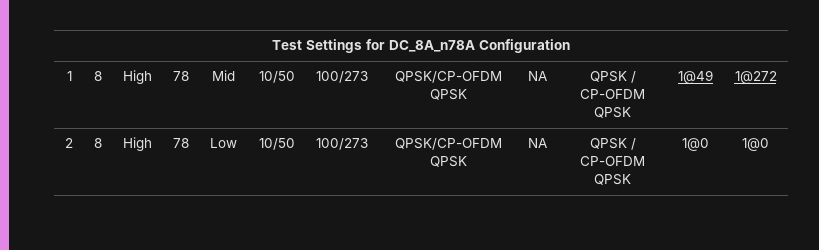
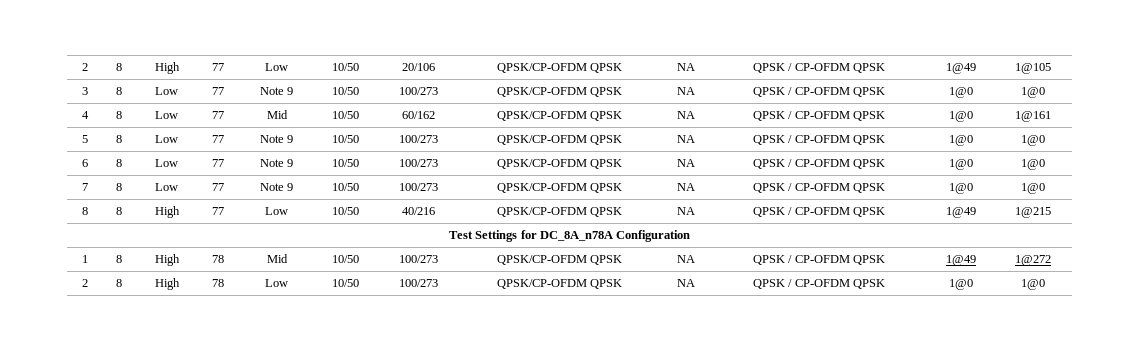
+ 2 | 8 | High | 77 | Low | 10/50 | 20/106 | QPSK/CP-OFDM QPSK | NA | QPSK / CP-OFDM QPSK | 1@49 | 1@105
+ 3 | 8 | Low | 77 | Note 9 | 10/50 | 100/273 | QPSK/CP-OFDM QPSK | NA | QPSK / CP-OFDM QPSK | 1@0 | 1@0
+ 4 | 8 | Low | 77 | Mid | 10/50 | 60/162 | QPSK/CP-OFDM QPSK | NA | QPSK / CP-OFDM QPSK | 1@0 | 1@161
+ 5 | 8 | Low | 77 | Note 9 | 10/50 | 100/273 | QPSK/CP-OFDM QPSK | NA | QPSK / CP-OFDM QPSK | 1@0 | 1@0
+ 6 | 8 | Low | 77 | Note 9 | 10/50 | 100/273 | QPSK/CP-OFDM QPSK | NA | QPSK / CP-OFDM QPSK | 1@0 | 1@0
+ 7 | 8 | Low | 77 | Note 9 | 10/50 | 100/273 | QPSK/CP-OFDM QPSK | NA | QPSK / CP-OFDM QPSK | 1@0 | 1@0
+ 8 | 8 | High | 77 | Low | 10/50 | 40/216 | QPSK/CP-OFDM QPSK | NA | QPSK / CP-OFDM QPSK | 1@49 | 1@215

